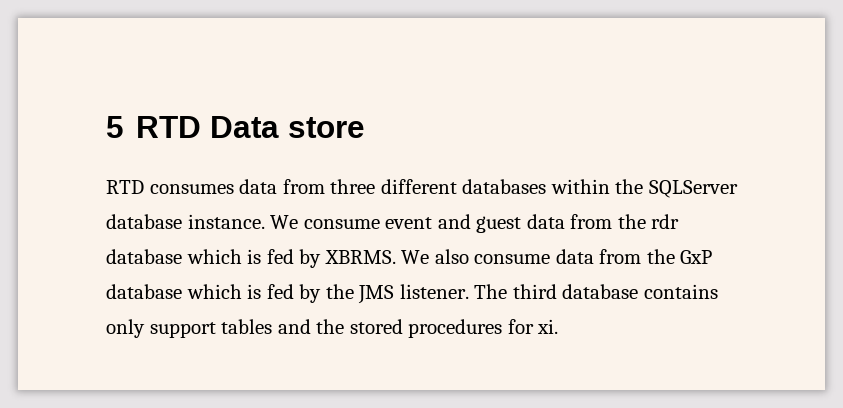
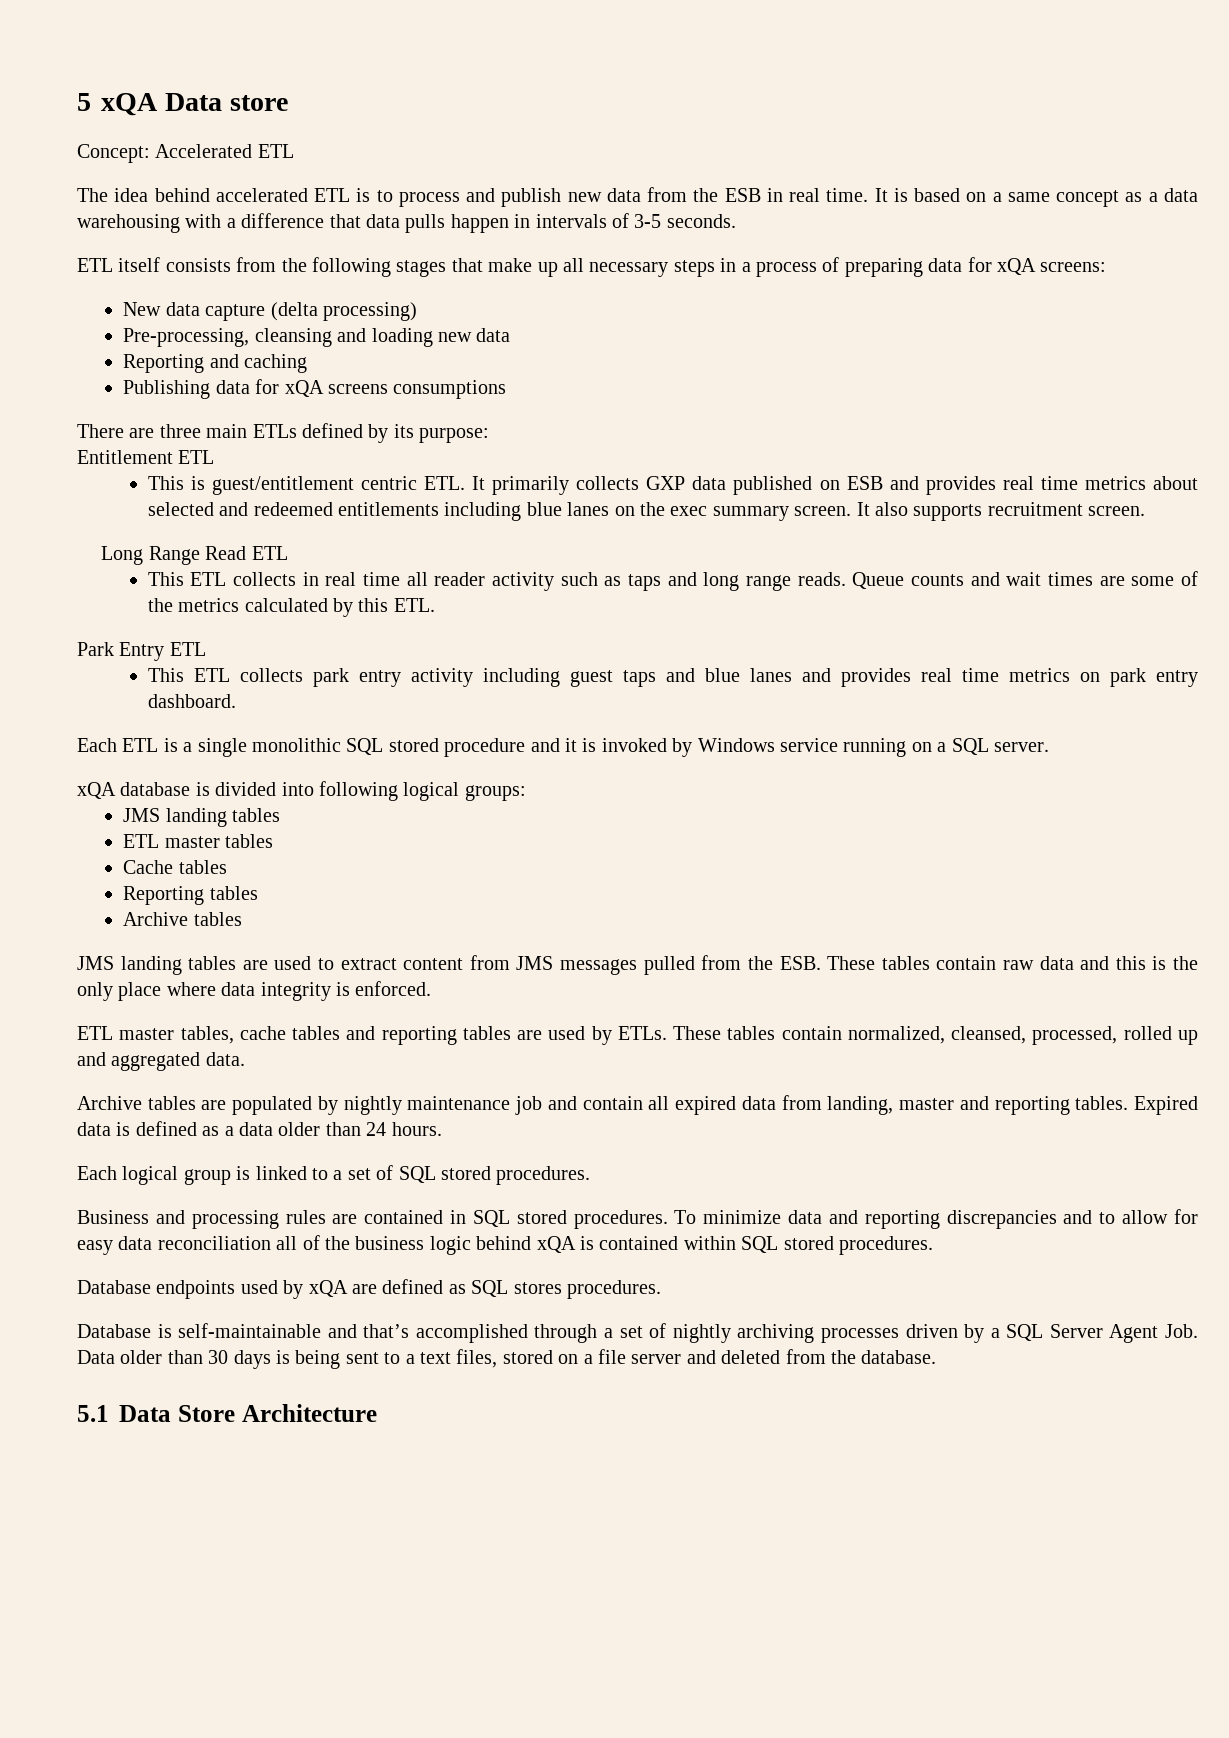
- 5 RTD Data store
+ 5 xQA Data store
- RTD consumes data from three different databases within the SQLServer database instance. We consume event and guest data from the rdr database which is fed by XBRMS. We also consume data from the GxP database which is fed by the JMS listener. The third database contains only support tables and the stored procedures for xi.
+ Concept: Accelerated ETL
+ The idea behind accelerated ETL is to process and publish new data from the ESB in real time. It is based on a same concept as a data warehousing with a difference that data pulls happen in intervals of 3-5 seconds.
+ ETL itself consists from the following stages that make up all necessary steps in a process of preparing data for xQA screens:
+ New data capture (delta processing)
+ Pre-processing, cleansing and loading new data
+ Reporting and caching
+ Publishing data for xQA screens consumptions
+ There are three main ETLs defined by its purpose:
+ Entitlement ETL
+ This is guest/entitlement centric ETL. It primarily collects GXP data published on ESB and provides real time metrics about selected and redeemed entitlements including blue lanes on the exec summary screen. It also supports recruitment screen.
+ Long Range Read ETL
+ This ETL collects in real time all reader activity such as taps and long range reads. Queue counts and wait times are some of the metrics calculated by this ETL.
+ Park Entry ETL
+ This ETL collects park entry activity including guest taps and blue lanes and provides real time metrics on park entry dashboard.
+ Each ETL is a single monolithic SQL stored procedure and it is invoked by Windows service running on a SQL server.
+ xQA database is divided into following logical groups:
+ JMS landing tables
+ ETL master tables
+ Cache tables
+ Reporting tables
+ Archive tables
+ JMS landing tables are used to extract content from JMS messages pulled from the ESB. These tables contain raw data and this is the only place where data integrity is enforced.
+ ETL master tables, cache tables and reporting tables are used by ETLs. These tables contain normalized, cleansed, processed, rolled up and aggregated data.
+ Archive tables are populated by nightly maintenance job and contain all expired data from landing, master and reporting tables. Expired data is defined as a data older than 24 hours.
+ Each logical group is linked to a set of SQL stored procedures.
+ Business and processing rules are contained in SQL stored procedures. To minimize data and reporting discrepancies and to allow for easy data reconciliation all of the business logic behind xQA is contained within SQL stored procedures.
+ Database endpoints used by xQA are defined as SQL stores procedures.
+ Database is self-maintainable and that’s accomplished through a set of nightly archiving processes driven by a SQL Server Agent Job. Data older than 30 days is being sent to a text files, stored on a file server and deleted from the database.
+ 5.1 Data Store Architecture

